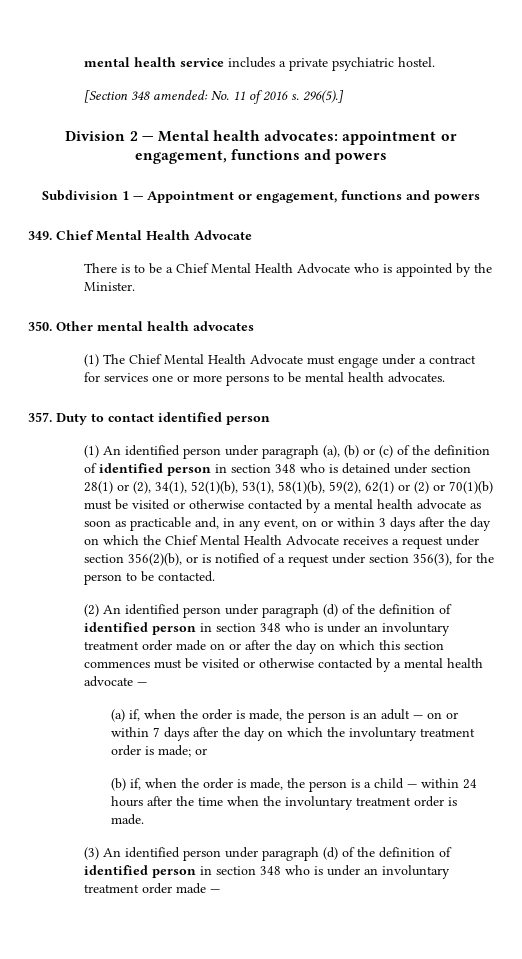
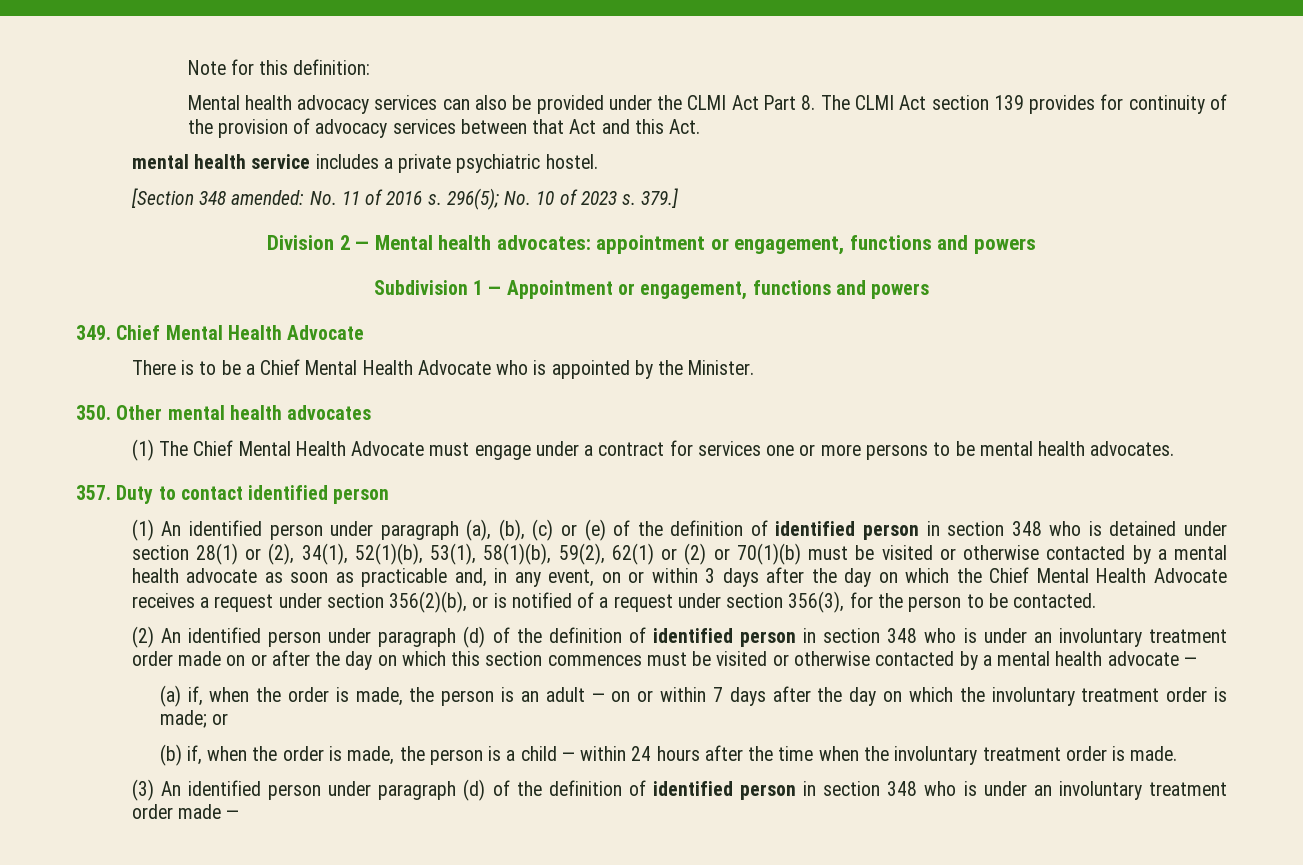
+ Note for this definition:
+ Mental health advocacy services can also be provided under the CLMI Act Part 8. The CLMI Act section 139 provides for continuity of the provision of advocacy services between that Act and this Act.
- 296(5).]
+ 296(5); No. 10 of 2023 s. 379.]
- (1) An identified person under paragraph (a), (b) or (c) of the definition of identified person in section 348 who is detained under section 28(1) or (2), 34(1), 52(1)(b), 53(1), 58(1)(b), 59(2), 62(1) or (2) or 70(1)(b) must be visited or otherwise contacted by a mental health advocate as soon as practicable and, in any event, on or within 3 days after the day on which the Chief Mental Health Advocate receives a request under section 356(2)(b), or is notified of a request under section 356(3), for the person to be contacted.
+ (1) An identified person under paragraph (a), (b), (c) or (e) of the definition of identified person in section 348 who is detained under section 28(1) or (2), 34(1), 52(1)(b), 53(1), 58(1)(b), 59(2), 62(1) or (2) or 70(1)(b) must be visited or otherwise contacted by a mental health advocate as soon as practicable and, in any event, on or within 3 days after the day on which the Chief Mental Health Advocate receives a request under section 356(2)(b), or is notified of a request under section 356(3), for the person to be contacted.

